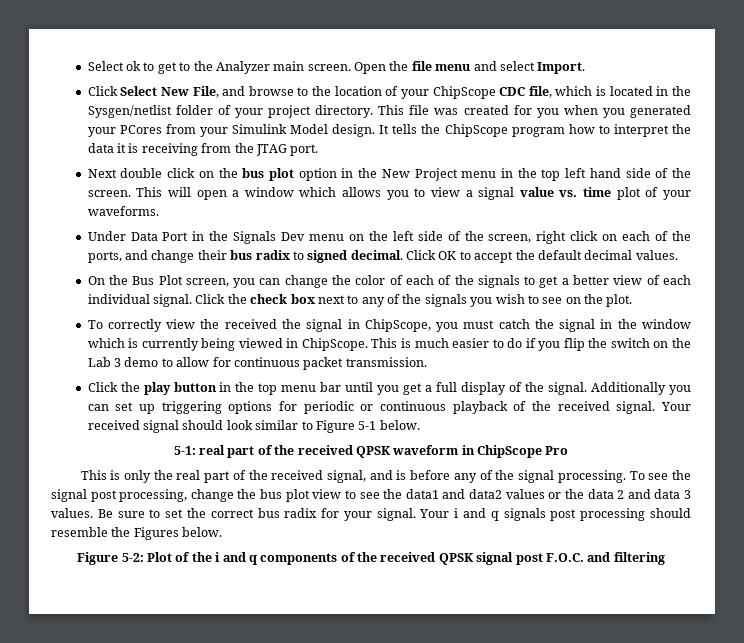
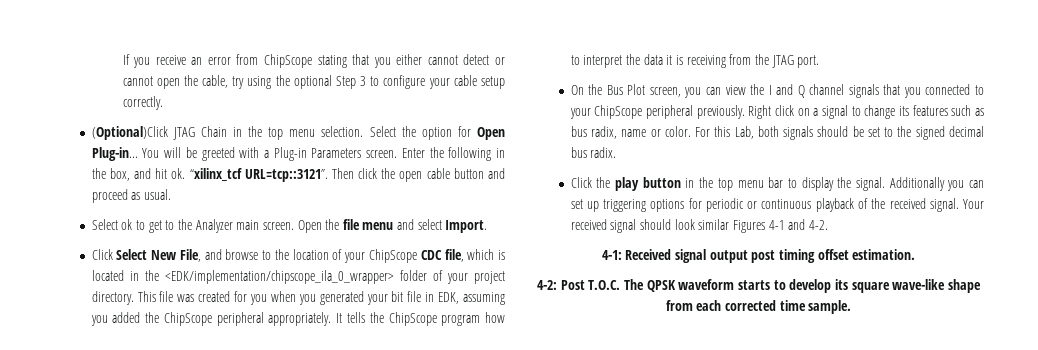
+ If you receive an error from ChipScope stating that you either cannot detect or cannot open the cable, try using the optional Step 3 to configure your cable setup correctly.
+ (Optional)Click JTAG Chain in the top menu selection. Select the option for Open Plug-in... You will be greeted with a Plug-in Parameters screen. Enter the following in the box, and hit ok. “xilinx_tcf URL=tcp::3121”. Then click the open cable button and proceed as usual.
- Click Select New File, and browse to the location of your ChipScope CDC file, which is located in the Sysgen/netlist folder of your project directory.
+ Click Select New File, and browse to the location of your ChipScope CDC file, which is located in the <EDK/implementation/chipscope_ila_0_wrapper> folder of your project directory.
- This file was created for you when you generated your PCores from your Simulink Model design.
+ This file was created for you when you generated your bit file in EDK, assuming you added the ChipScope peripheral appropriately.
- Next double click on the bus plot option in the New Project menu in the top left hand side of the screen. This will open a window which allows you to view a signal value vs. time plot of your waveforms.
- Under Data Port in the Signals Dev menu on the left side of the screen, right click on each of the ports, and change their bus radix to signed decimal. Click OK to accept the default decimal values.
- On the Bus Plot screen, you can change the color of each of the signals to get a better view of each individual signal. Click the check box next to any of the signals you wish to see on the plot.
- To correctly view the received the signal in ChipScope, you must catch the signal in the window which is currently being viewed in ChipScope. This is much easier to do if you flip the switch on the Lab 3 demo to allow for continuous packet transmission.
+ On the Bus Plot screen, you can view the I and Q channel signals that you connected to your ChipScope peripheral previously. Right click on a signal to change its features such as bus radix, name or color. For this Lab, both signals should be set to the signed decimal bus radix.
- Click the play button in the top menu bar until you get a full display of the signal.
+ Click the play button in the top menu bar to display the signal.
- Your received signal should look similar to Figure 5-1 below.
- 5-1: real part of the received QPSK waveform in ChipScope Pro
- This is only the real part of the received signal, and is before any of the signal processing. To see the signal post processing, change the bus plot view to see the data1 and data2 values or the data 2 and data 3 values. Be sure to set the correct bus radix for your signal. Your i and q signals post processing should resemble the Figures below.
- Figure 5-2: Plot of the i and q components of the received QPSK signal post F.O.C. and filtering
+ Your received signal should look similar Figures 4-1 and 4-2.
+ 4-1: Received signal output post timing offset estimation.
+ 4-2: Post T.O.C. The QPSK waveform starts to develop its square wave-like shape from each corrected time sample.

